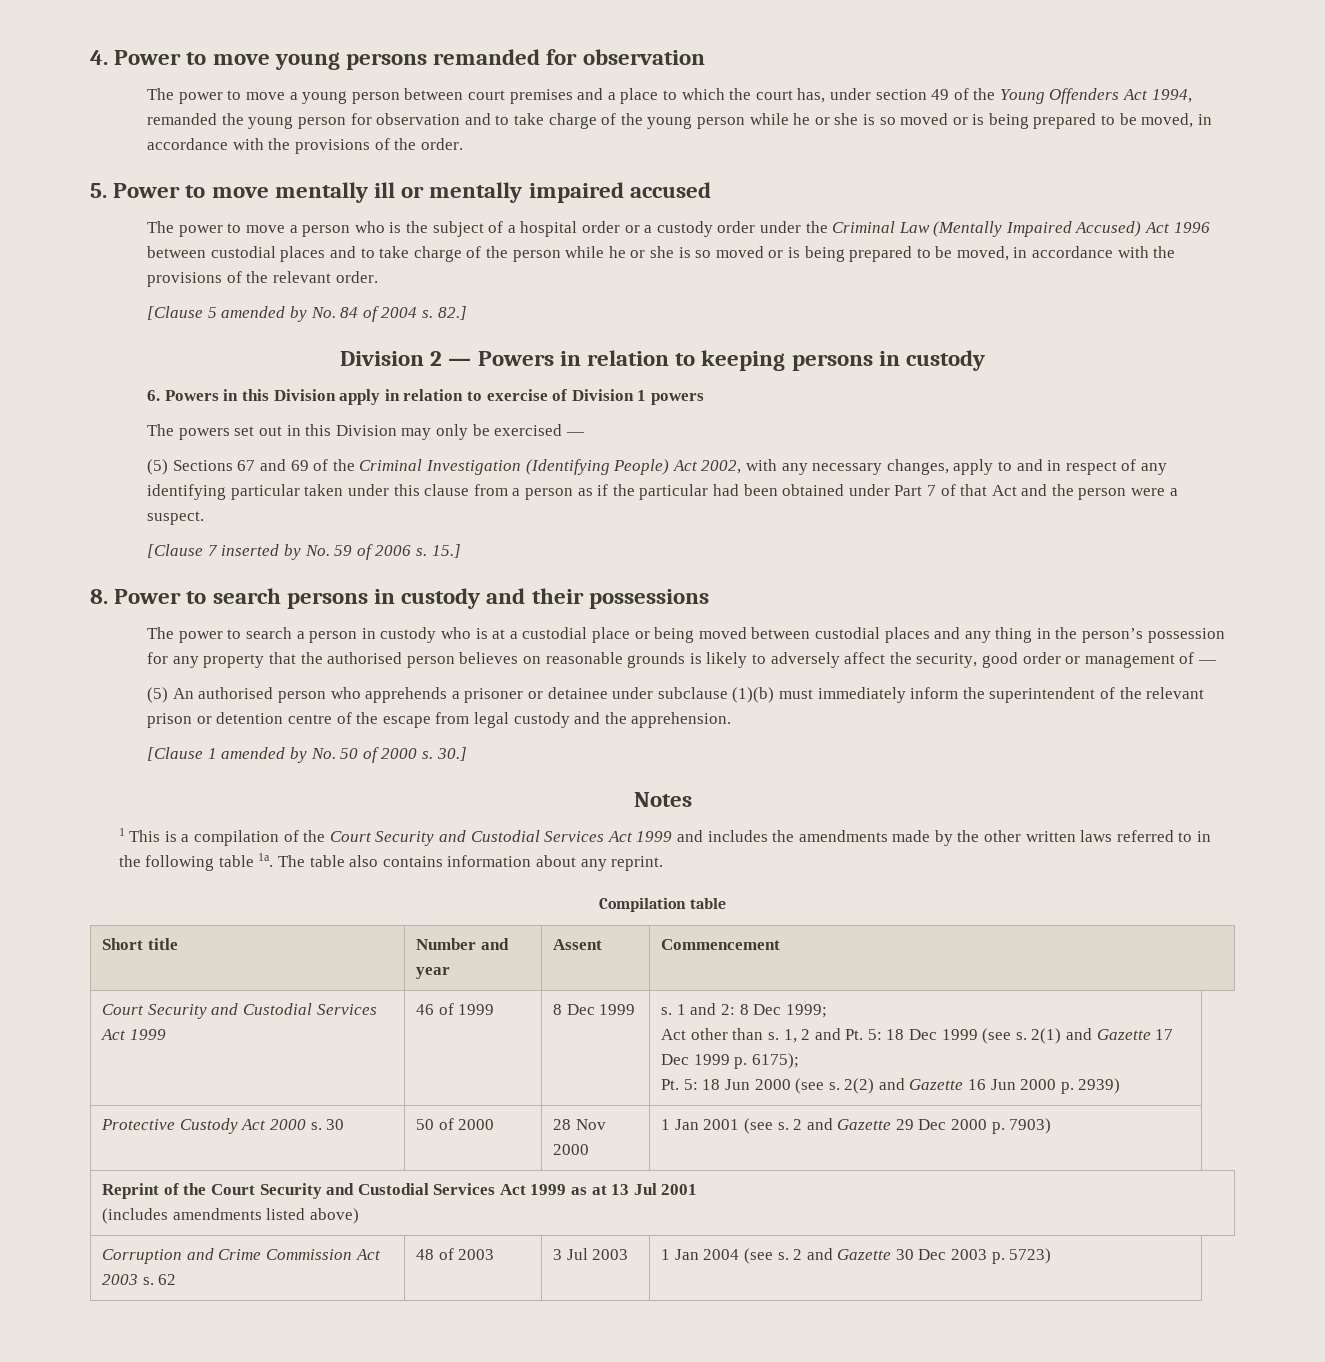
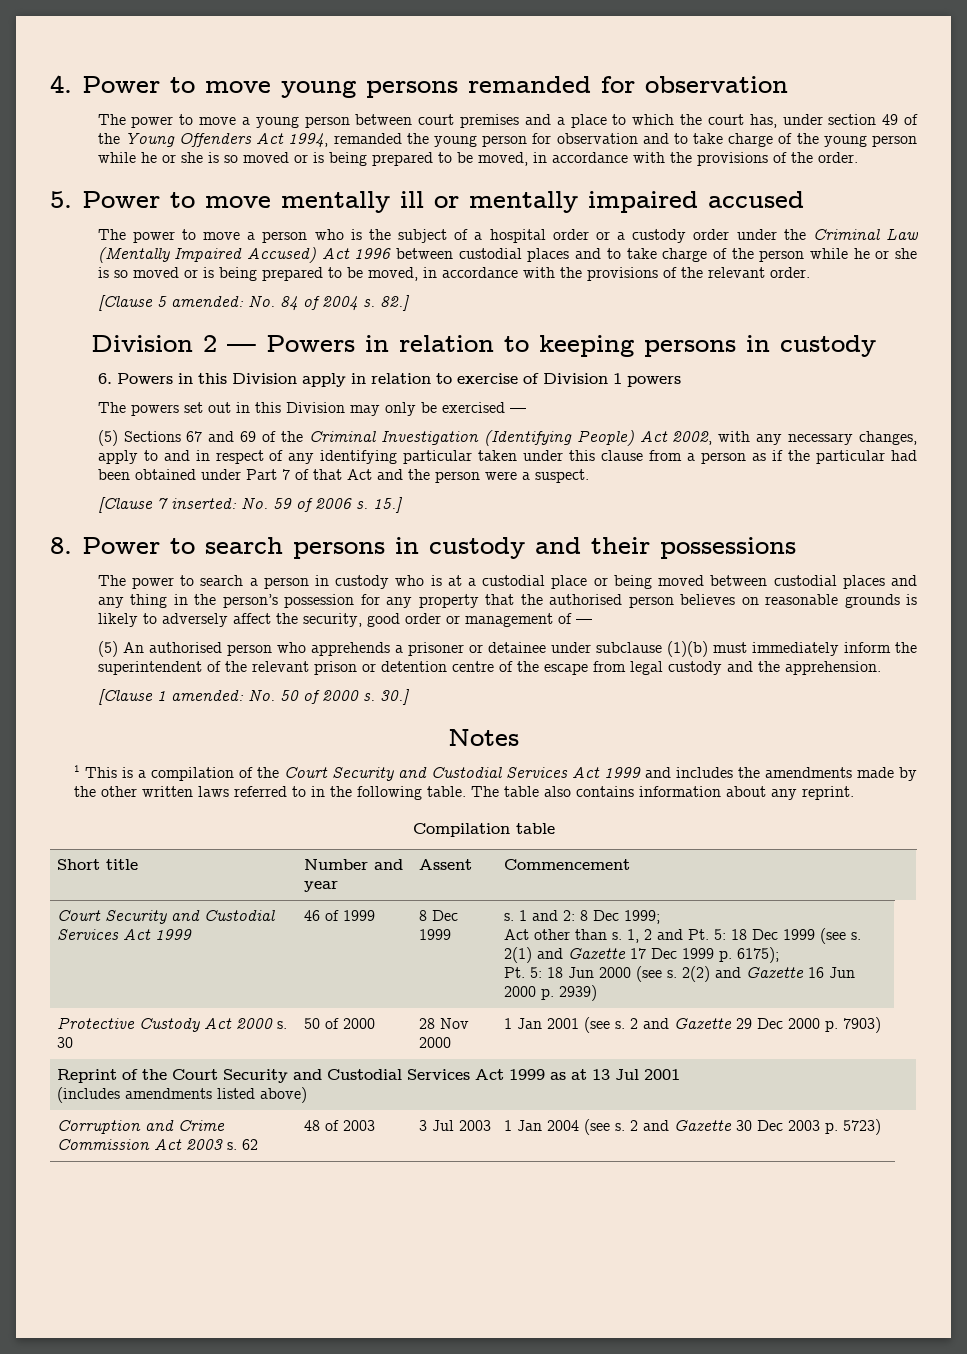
- [Clause 5 amended by No. 84 of 2004 s.
+ [Clause 5 amended: No. 84 of 2004 s.
- [Clause 7 inserted by No. 59 of 2006 s.
+ [Clause 7 inserted: No. 59 of 2006 s.
- [Clause 1 amended by No. 50 of 2000 s.
+ [Clause 1 amended: No. 50 of 2000 s.
- 1 This is a compilation of the Court Security and Custodial Services Act 1999 and includes the amendments made by the other written laws referred to in the following table 1a.
+ 1 This is a compilation of the Court Security and Custodial Services Act 1999 and includes the amendments made by the other written laws referred to in the following table.

